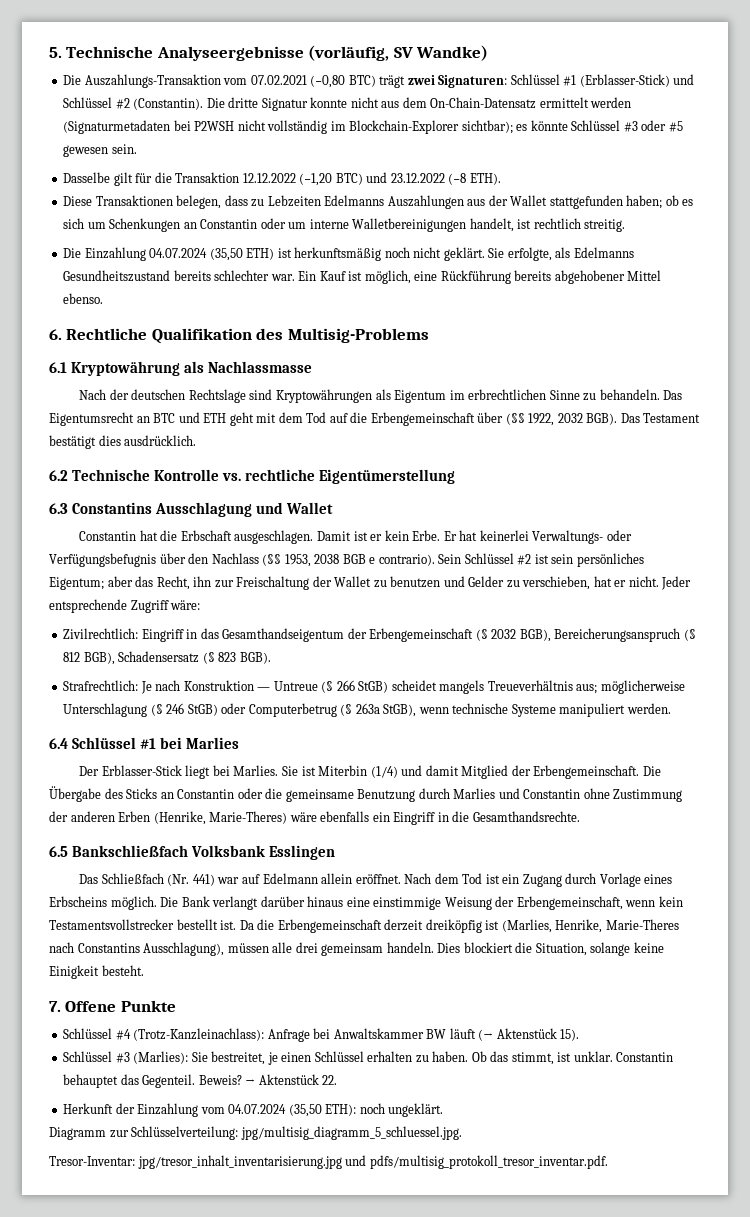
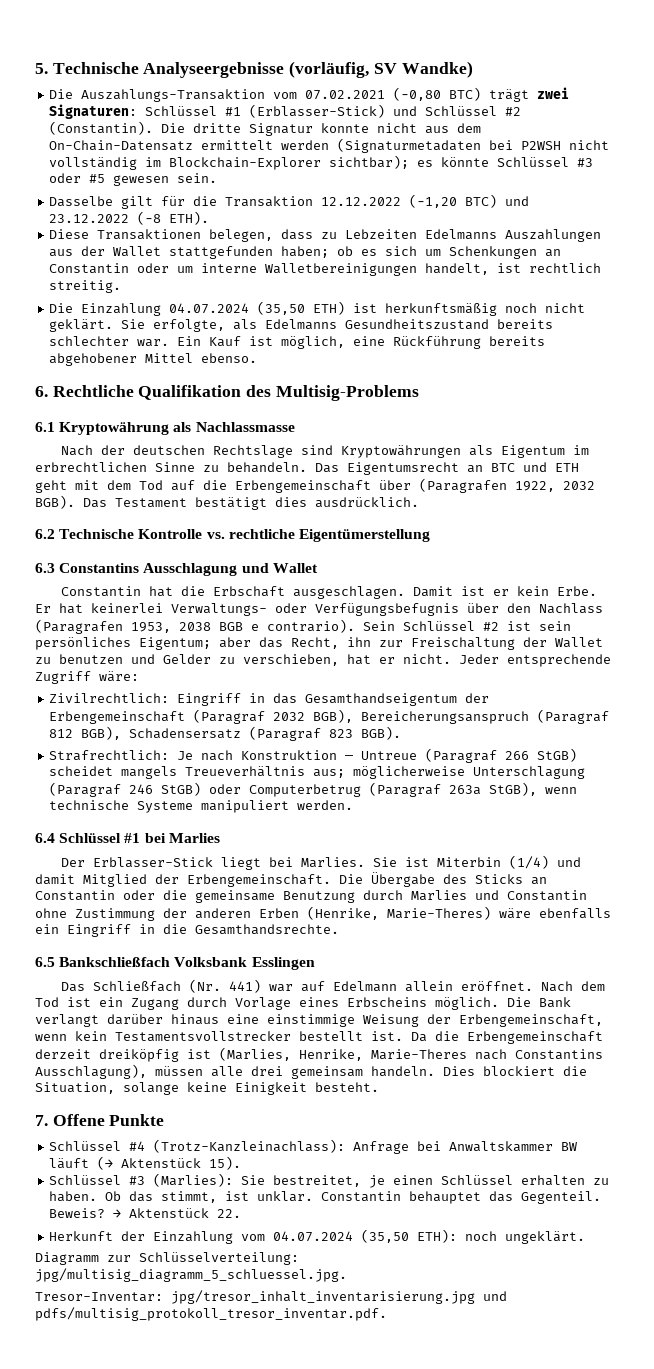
- Das Eigentumsrecht an BTC und ETH geht mit dem Tod auf die Erbengemeinschaft über (§§ 1922, 2032 BGB).
+ Das Eigentumsrecht an BTC und ETH geht mit dem Tod auf die Erbengemeinschaft über (Paragrafen 1922, 2032 BGB).
- Er hat keinerlei Verwaltungs- oder Verfügungsbefugnis über den Nachlass (§§ 1953, 2038 BGB e contrario).
+ Er hat keinerlei Verwaltungs- oder Verfügungsbefugnis über den Nachlass (Paragrafen 1953, 2038 BGB e contrario).
- Zivilrechtlich: Eingriff in das Gesamthandseigentum der Erbengemeinschaft (§ 2032 BGB), Bereicherungsanspruch (§ 812 BGB), Schadensersatz (§ 823 BGB).
+ Zivilrechtlich: Eingriff in das Gesamthandseigentum der Erbengemeinschaft (Paragraf 2032 BGB), Bereicherungsanspruch (Paragraf 812 BGB), Schadensersatz (Paragraf 823 BGB).
- Strafrechtlich: Je nach Konstruktion — Untreue (§ 266 StGB) scheidet mangels Treueverhältnis aus; möglicherweise Unterschlagung (§ 246 StGB) oder Computerbetrug (§ 263a StGB), wenn technische Systeme manipuliert werden.
+ Strafrechtlich: Je nach Konstruktion — Untreue (Paragraf 266 StGB) scheidet mangels Treueverhältnis aus; möglicherweise Unterschlagung (Paragraf 246 StGB) oder Computerbetrug (Paragraf 263a StGB), wenn technische Systeme manipuliert werden.

